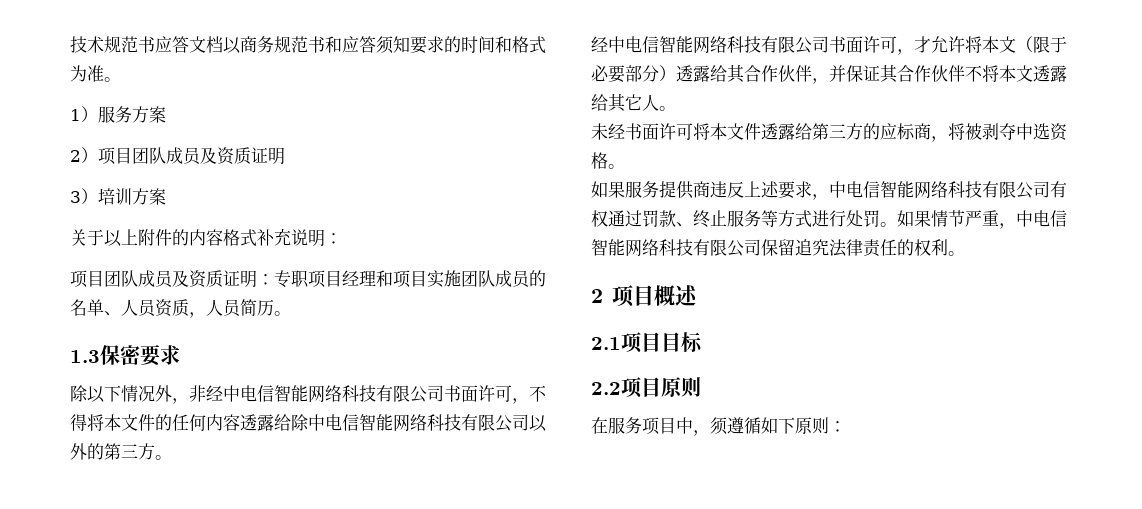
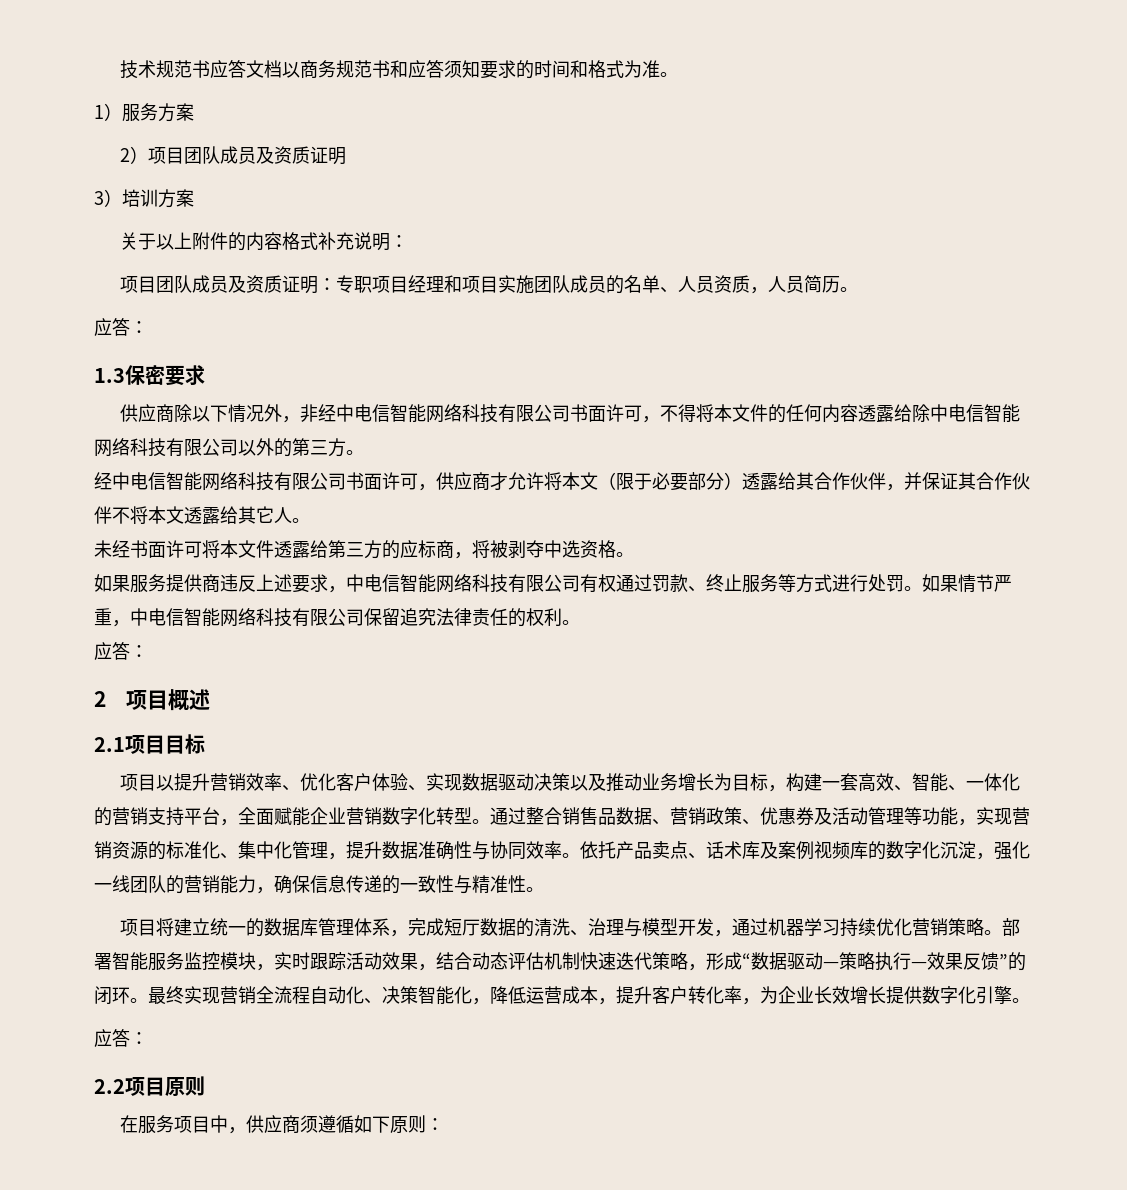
  项目团队成员及资质证明：专职项目经理和项目实施团队成员的名单、人员资质，人员简历。
+ 应答：
- 除以下情况外，非经中电信智能网络科技有限公司书面许可，不得将本文件的任何内容透露给除中电信智能网络科技有限公司以外的第三方。
+ 供应商除以下情况外，非经中电信智能网络科技有限公司书面许可，不得将本文件的任何内容透露给除中电信智能网络科技有限公司以外的第三方。
- 经中电信智能网络科技有限公司书面许可，才允许将本文（限于必要部分）透露给其合作伙伴，并保证其合作伙伴不将本文透露给其它人。
+ 经中电信智能网络科技有限公司书面许可，供应商才允许将本文（限于必要部分）透露给其合作伙伴，并保证其合作伙伴不将本文透露给其它人。
  如果情节严重，中电信智能网络科技有限公司保留追究法律责任的权利。
+ 应答：
+ 项目以提升营销效率、优化客户体验、实现数据驱动决策以及推动业务增长为目标，构建一套高效、智能、一体化的营销支持平台，全面赋能企业营销数字化转型。通过整合销售品数据、营销政策、优惠券及活动管理等功能，实现营销资源的标准化、集中化管理，提升数据准确性与协同效率。依托产品卖点、话术库及案例视频库的数字化沉淀，强化一线团队的营销能力，确保信息传递的一致性与精准性。
+ 项目将建立统一的数据库管理体系，完成短厅数据的清洗、治理与模型开发，通过机器学习持续优化营销策略。部署智能服务监控模块，实时跟踪活动效果，结合动态评估机制快速迭代策略，形成“数据驱动—策略执行—效果反馈”的闭环。最终实现营销全流程自动化、决策智能化，降低运营成本，提升客户转化率，为企业长效增长提供数字化引擎。
+ 应答：
- 在服务项目中，须遵循如下原则：
+ 在服务项目中，供应商须遵循如下原则：

